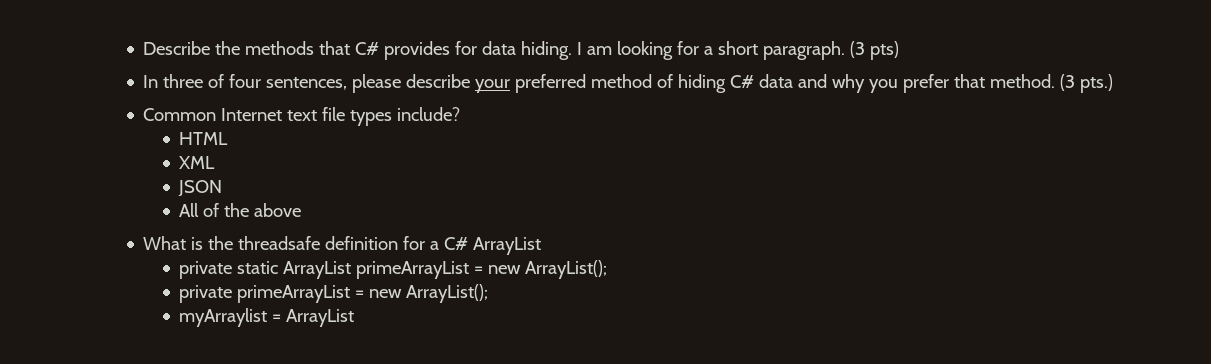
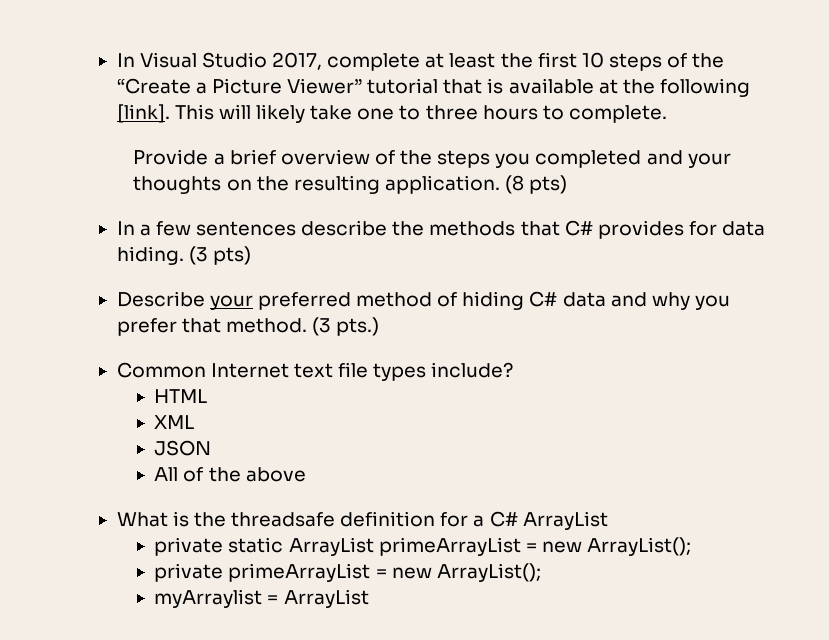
- Describe the methods that C# provides for data hiding.
+ In Visual Studio 2017, complete at least the first 10 steps of the “Create a Picture Viewer” tutorial that is available at the following [link]. This will likely take one to three hours to complete.
+ Provide a brief overview of the steps you completed and your thoughts on the resulting application. (8 pts)
+ In a few sentences describe the methods that C# provides for data hiding.
- I am looking for a short paragraph. (3 pts)
- In three of four sentences, please describe your preferred method of hiding C# data and why you prefer that method.
+ (3 pts)
+ Describe your preferred method of hiding C# data and why you prefer that method.

